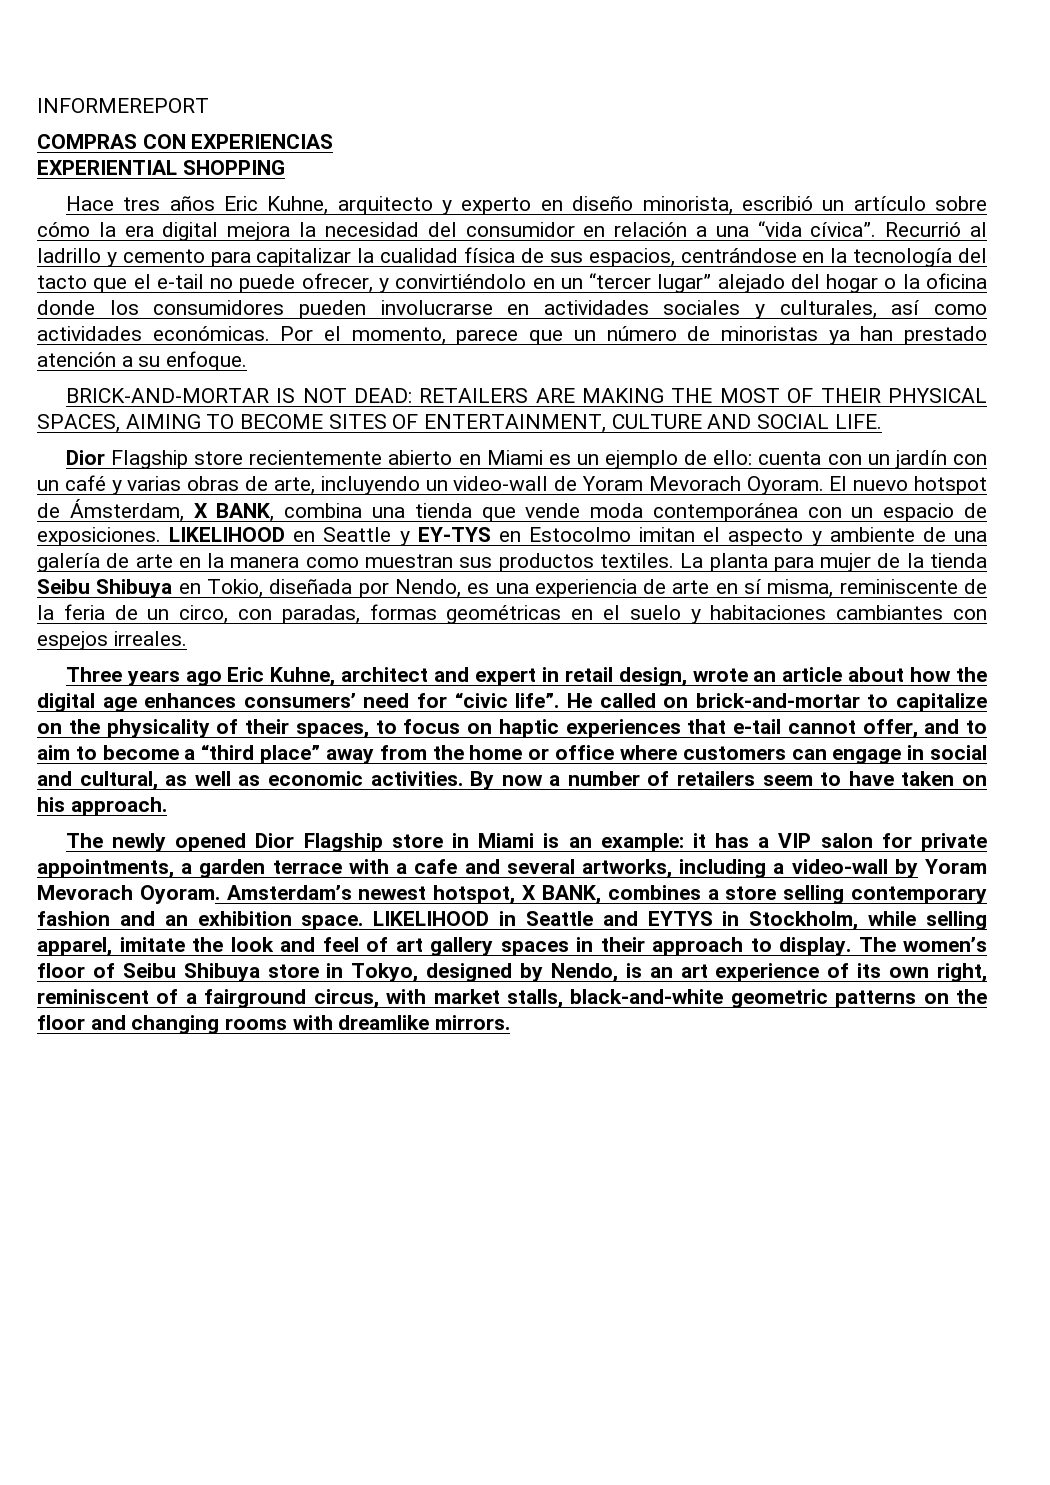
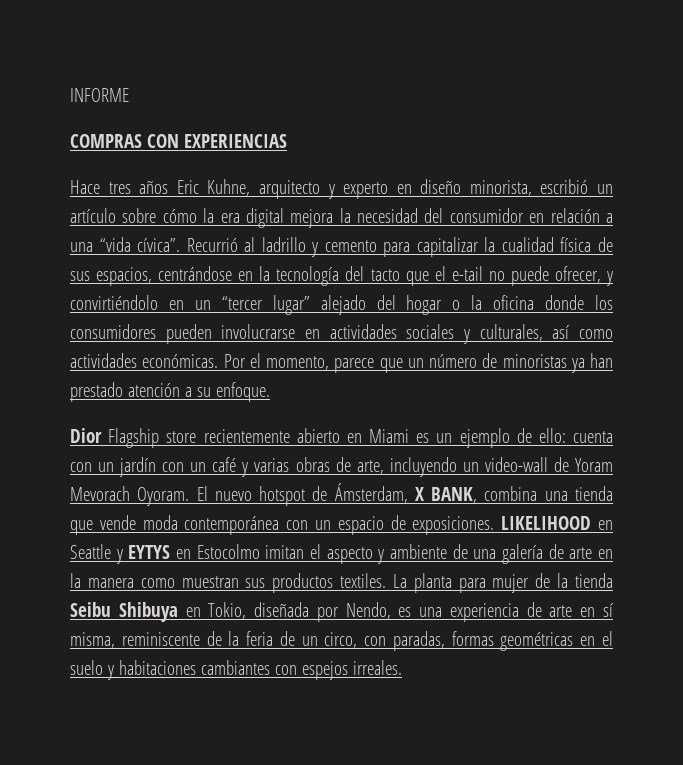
- INFORMEREPORT
+ INFORME
- EXPERIENTIAL SHOPPING
- BRICK-AND-MORTAR IS NOT DEAD: RETAILERS ARE MAKING THE MOST OF THEIR PHYSICAL SPACES, AIMING TO BECOME SITES OF ENTERTAINMENT, CULTURE AND SOCIAL LIFE.
- LIKELIHOOD en Seattle y EY-TYS en Estocolmo imitan el aspecto y ambiente de una galería de arte en la manera como muestran sus productos textiles.
+ LIKELIHOOD en Seattle y EYTYS en Estocolmo imitan el aspecto y ambiente de una galería de arte en la manera como muestran sus productos textiles.
- Three years ago Eric Kuhne, architect and expert in retail design, wrote an article about how the digital age enhances consumers’ need for “civic life”. He called on brick-and-mortar to capitalize on the physicality of their spaces, to focus on haptic experiences that e-tail cannot offer, and to aim to become a “third place” away from the home or office where customers can engage in social and cultural, as well as economic activities. By now a number of retailers seem to have taken on his approach.
- The newly opened Dior Flagship store in Miami is an example: it has a VIP salon for private appointments, a garden terrace with a cafe and several artworks, including a video-wall by Yoram Mevorach Oyoram. Amsterdam’s newest hotspot, X BANK, combines a store selling contemporary fashion and an exhibition space. LIKELIHOOD in Seattle and EYTYS in Stockholm, while selling apparel, imitate the look and feel of art gallery spaces in their approach to display. The women’s floor of Seibu Shibuya store in Tokyo, designed by Nendo, is an art experience of its own right, reminiscent of a fairground circus, with market stalls, black-and-white geometric patterns on the floor and changing rooms with dreamlike mirrors.

